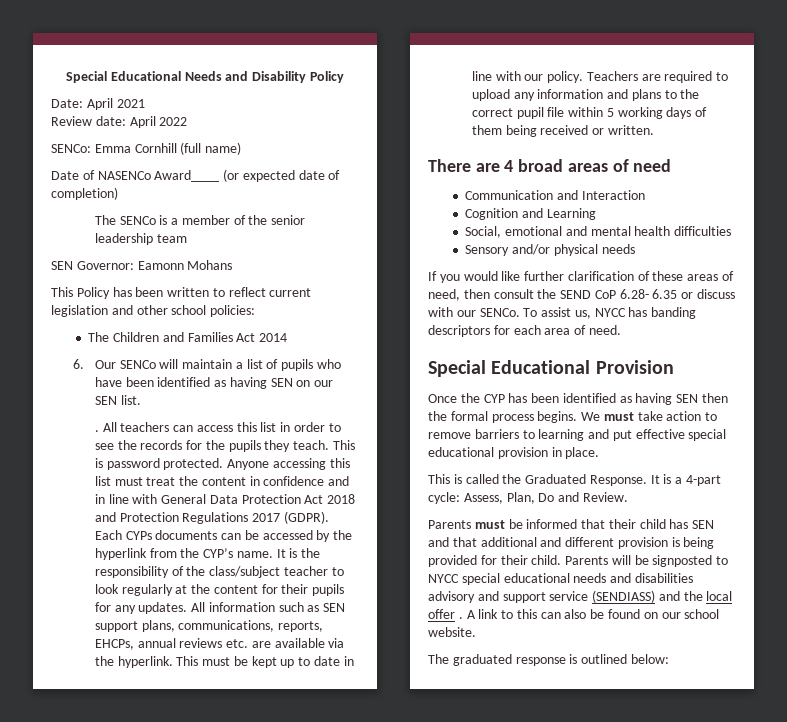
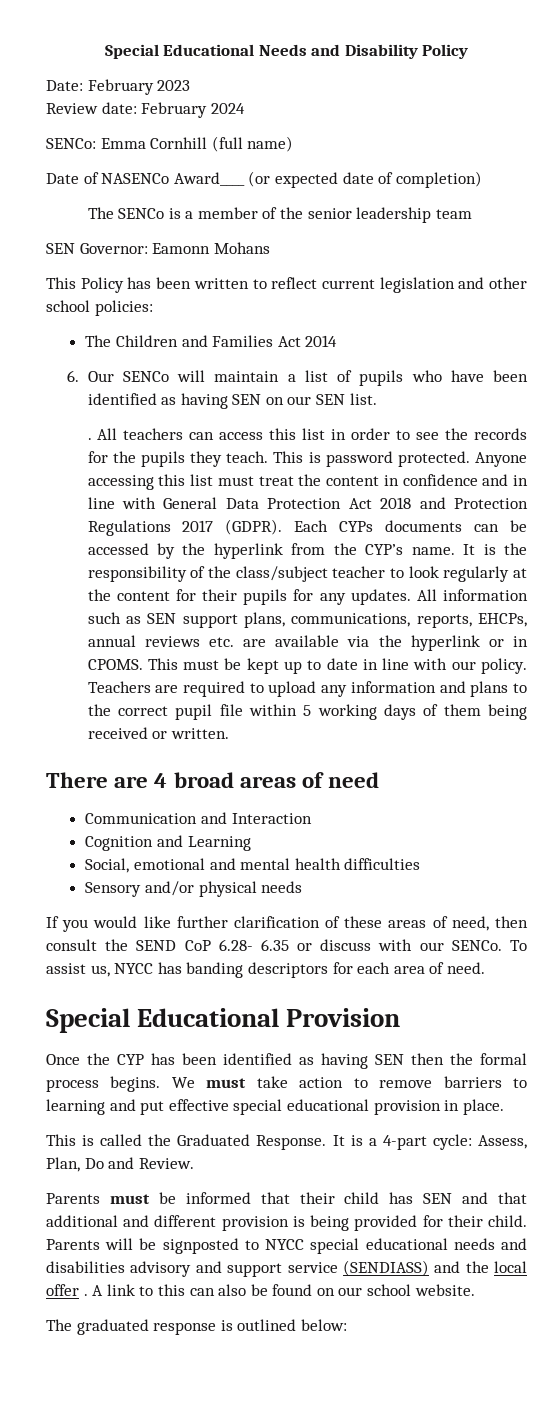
- Date: April 2021
+ Date: February 2023
- Review date: April 2022
+ Review date: February 2024
- All information such as SEN support plans, communications, reports, EHCPs, annual reviews etc. are available via the hyperlink.
+ All information such as SEN support plans, communications, reports, EHCPs, annual reviews etc. are available via the hyperlink or in CPOMS.

